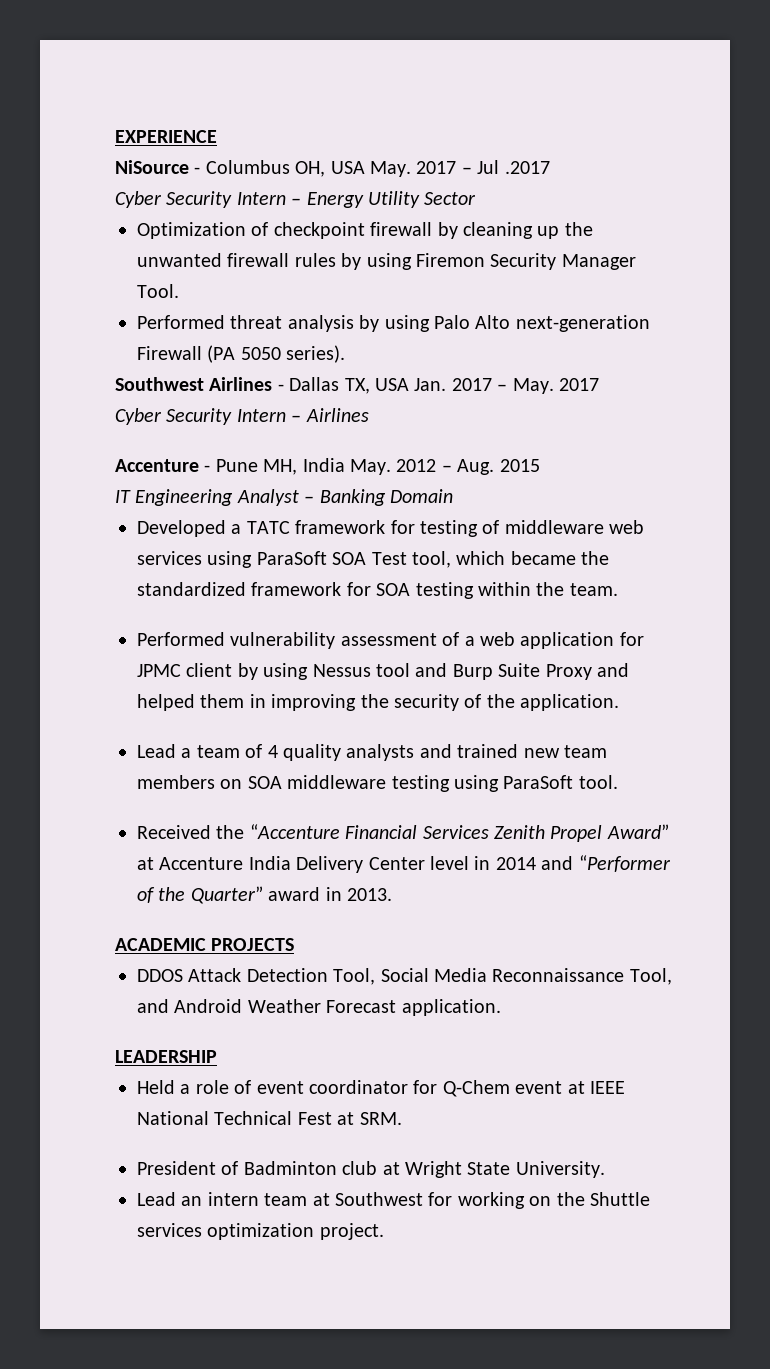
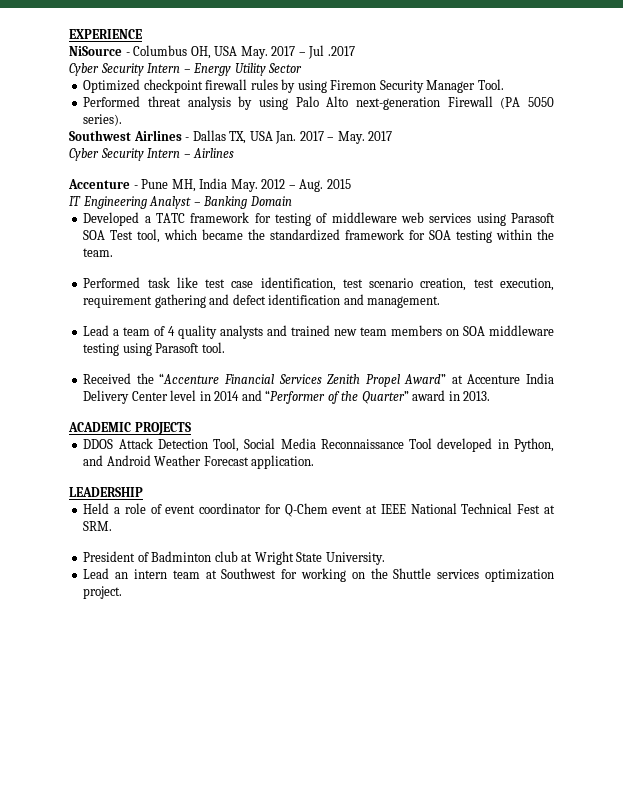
- Optimization of checkpoint firewall by cleaning up the unwanted firewall rules by using Firemon Security Manager Tool.
+ Optimized checkpoint firewall rules by using Firemon Security Manager Tool.
- Developed a TATC framework for testing of middleware web services using ParaSoft SOA Test tool, which became the standardized framework for SOA testing within the team.
+ Developed a TATC framework for testing of middleware web services using Parasoft SOA Test tool, which became the standardized framework for SOA testing within the team.
- Performed vulnerability assessment of a web application for JPMC client by using Nessus tool and Burp Suite Proxy and helped them in improving the security of the application.
+ Performed task like test case identification, test scenario creation, test execution, requirement gathering and defect identification and management.
- Lead a team of 4 quality analysts and trained new team members on SOA middleware testing using ParaSoft tool.
+ Lead a team of 4 quality analysts and trained new team members on SOA middleware testing using Parasoft tool.
- DDOS Attack Detection Tool, Social Media Reconnaissance Tool, and Android Weather Forecast application.
+ DDOS Attack Detection Tool, Social Media Reconnaissance Tool developed in Python, and Android Weather Forecast application.

